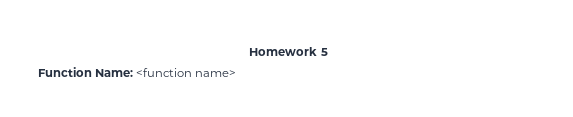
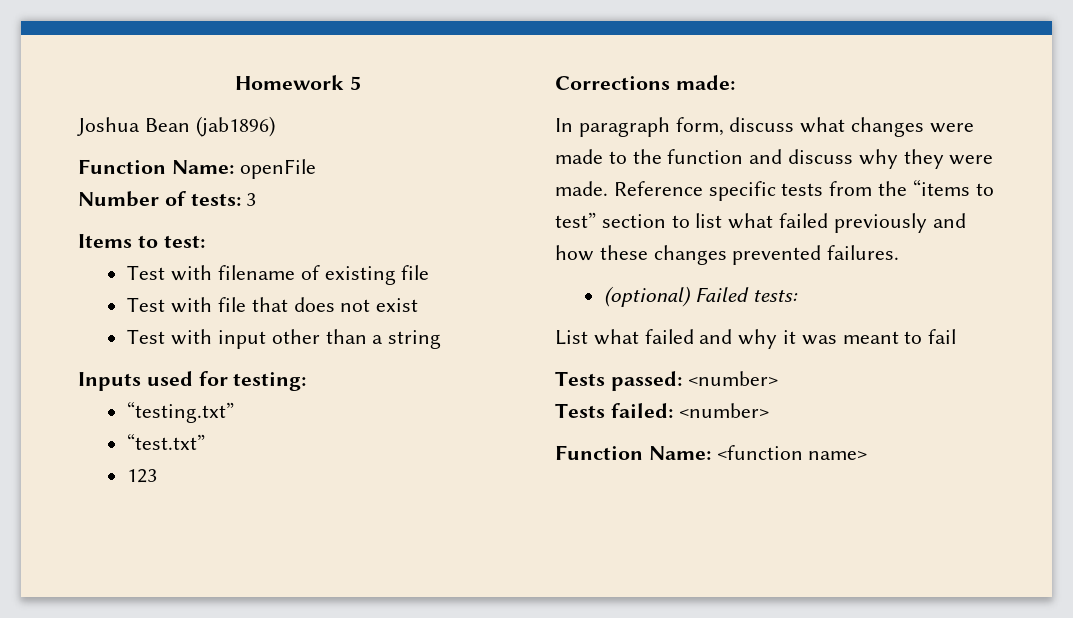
+ Joshua Bean (jab1896)
+ Function Name: openFile
+ Number of tests: 3
+ Items to test:
+ Test with filename of existing file
+ Test with file that does not exist
+ Test with input other than a string
+ Inputs used for testing:
+ “testing.txt”
+ “test.txt”
+ 123
+ Corrections made:
+ In paragraph form, discuss what changes were made to the function and discuss why they were made. Reference specific tests from the “items to test” section to list what failed previously and how these changes prevented failures.
+ (optional) Failed tests:
+ List what failed and why it was meant to fail
+ Tests passed: <number>
+ Tests failed: <number>

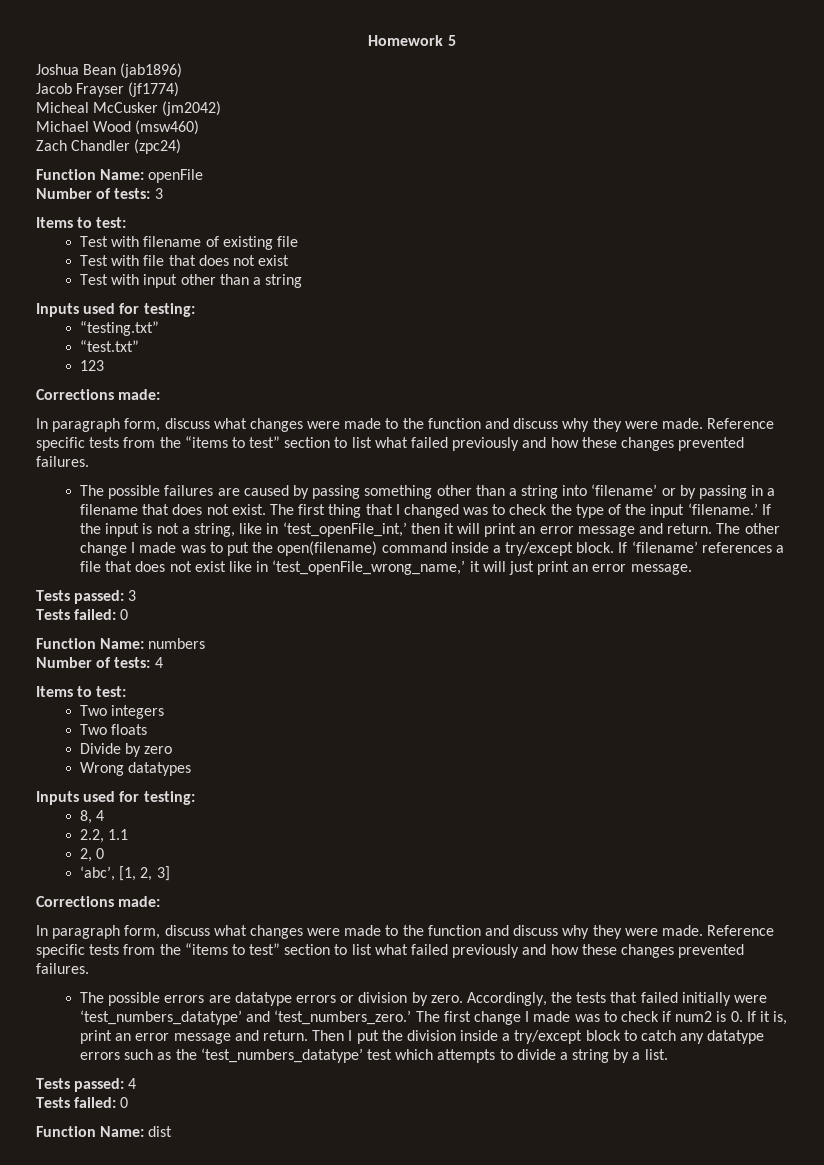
+ Jacob Frayser (jf1774)
+ Micheal McCusker (jm2042)
+ Michael Wood (msw460)
+ Zach Chandler (zpc24)
- (optional) Failed tests:
- List what failed and why it was meant to fail
- Tests passed: <number>
- Tests failed: <number>
- Function Name: <function name>
+ The possible failures are caused by passing something other than a string into ‘filename’ or by passing in a filename that does not exist. The first thing that I changed was to check the type of the input ‘filename.’ If the input is not a string, like in ‘test_openFile_int,’ then it will print an error message and return. The other change I made was to put the open(filename) command inside a try/except block. If ‘filename’ references a file that does not exist like in ‘test_openFile_wrong_name,’ it will just print an error message.
+ Tests passed: 3
+ Tests failed: 0
+ Function Name: numbers
+ Number of tests: 4
+ Items to test:
+ Two integers
+ Two floats
+ Divide by zero
+ Wrong datatypes
+ Inputs used for testing:
+ 8, 4
+ 2.2, 1.1
+ 2, 0
+ ‘abc’, [1, 2, 3]
+ Corrections made:
+ In paragraph form, discuss what changes were made to the function and discuss why they were made. Reference specific tests from the “items to test” section to list what failed previously and how these changes prevented failures.
+ The possible errors are datatype errors or division by zero. Accordingly, the tests that failed initially were ‘test_numbers_datatype’ and ‘test_numbers_zero.’ The first change I made was to check if num2 is 0. If it is, print an error message and return. Then I put the division inside a try/except block to catch any datatype errors such as the ‘test_numbers_datatype’ test which attempts to divide a string by a list.
+ Tests passed: 4
+ Tests failed: 0
+ Function Name: dist

